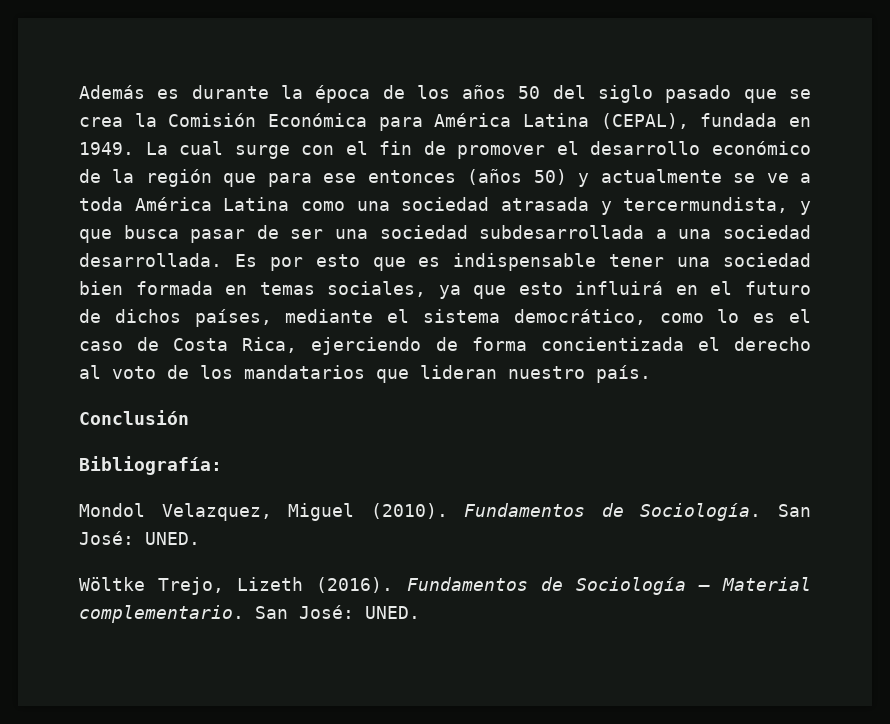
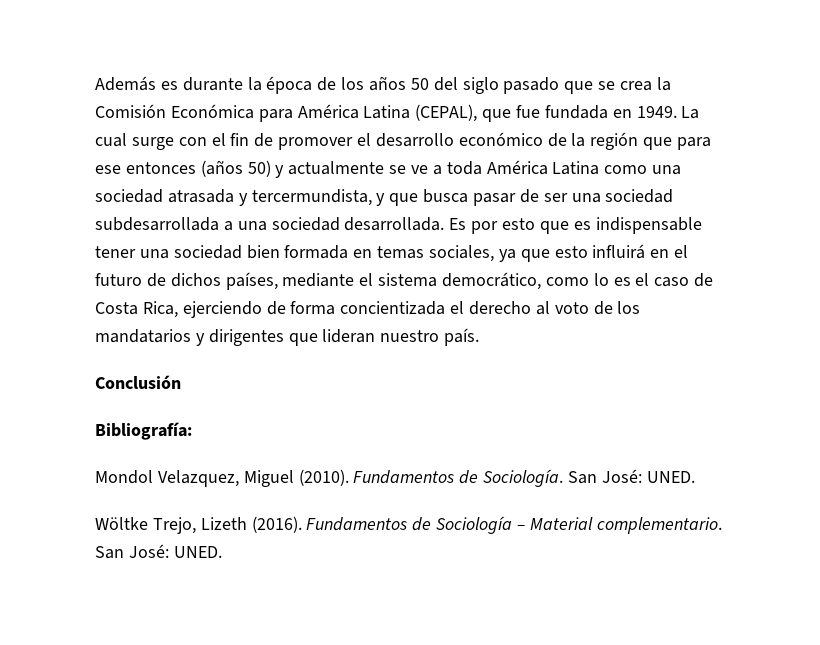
- Además es durante la época de los años 50 del siglo pasado que se crea la Comisión Económica para América Latina (CEPAL), fundada en 1949.
+ Además es durante la época de los años 50 del siglo pasado que se crea la Comisión Económica para América Latina (CEPAL), que fue fundada en 1949.
- Es por esto que es indispensable tener una sociedad bien formada en temas sociales, ya que esto influirá en el futuro de dichos países, mediante el sistema democrático, como lo es el caso de Costa Rica, ejerciendo de forma concientizada el derecho al voto de los mandatarios que lideran nuestro país.
+ Es por esto que es indispensable tener una sociedad bien formada en temas sociales, ya que esto influirá en el futuro de dichos países, mediante el sistema democrático, como lo es el caso de Costa Rica, ejerciendo de forma concientizada el derecho al voto de los mandatarios y dirigentes que lideran nuestro país.

